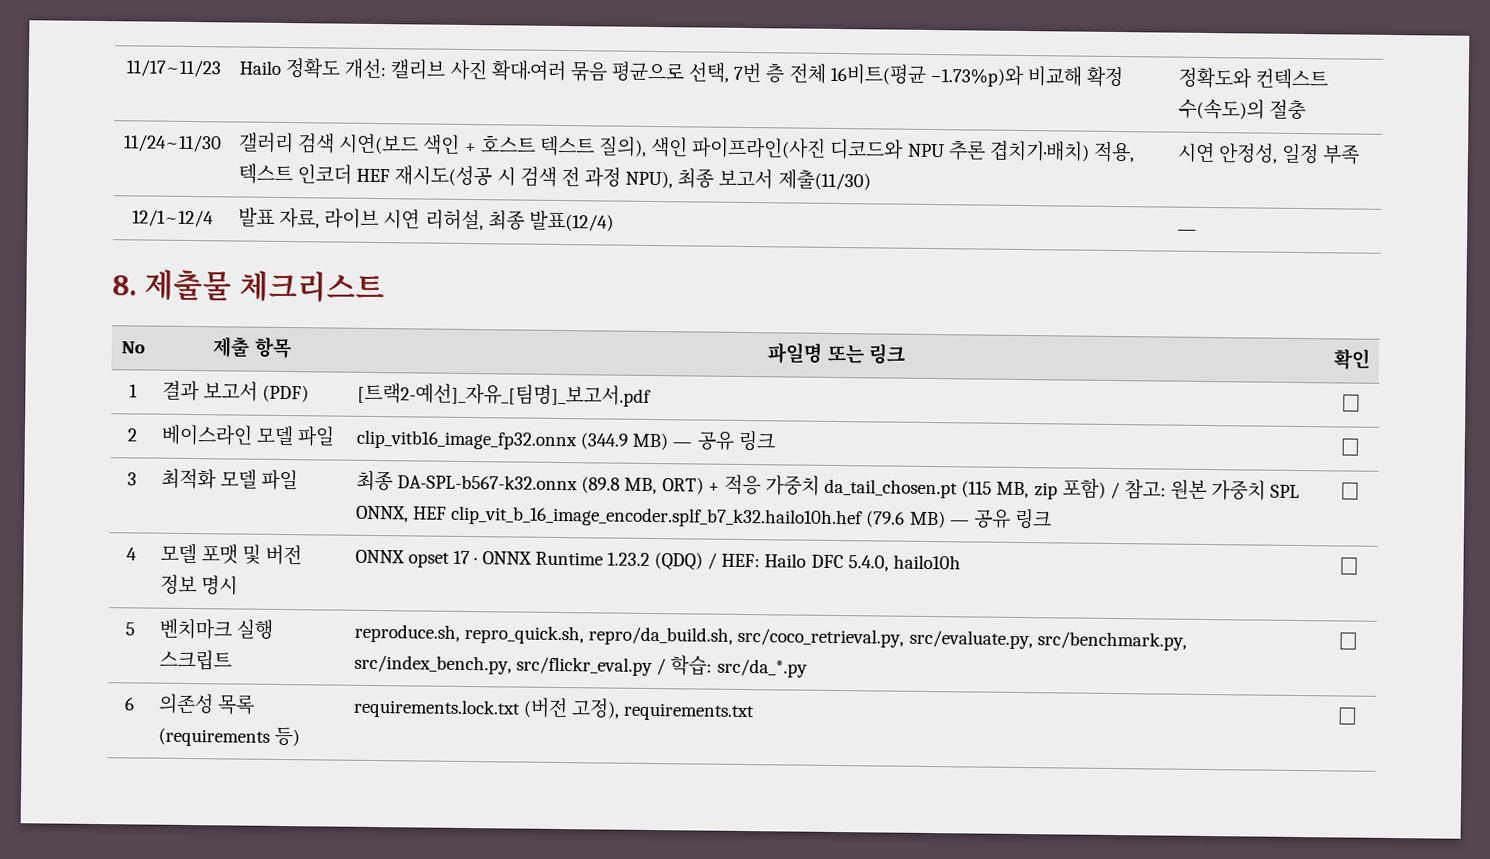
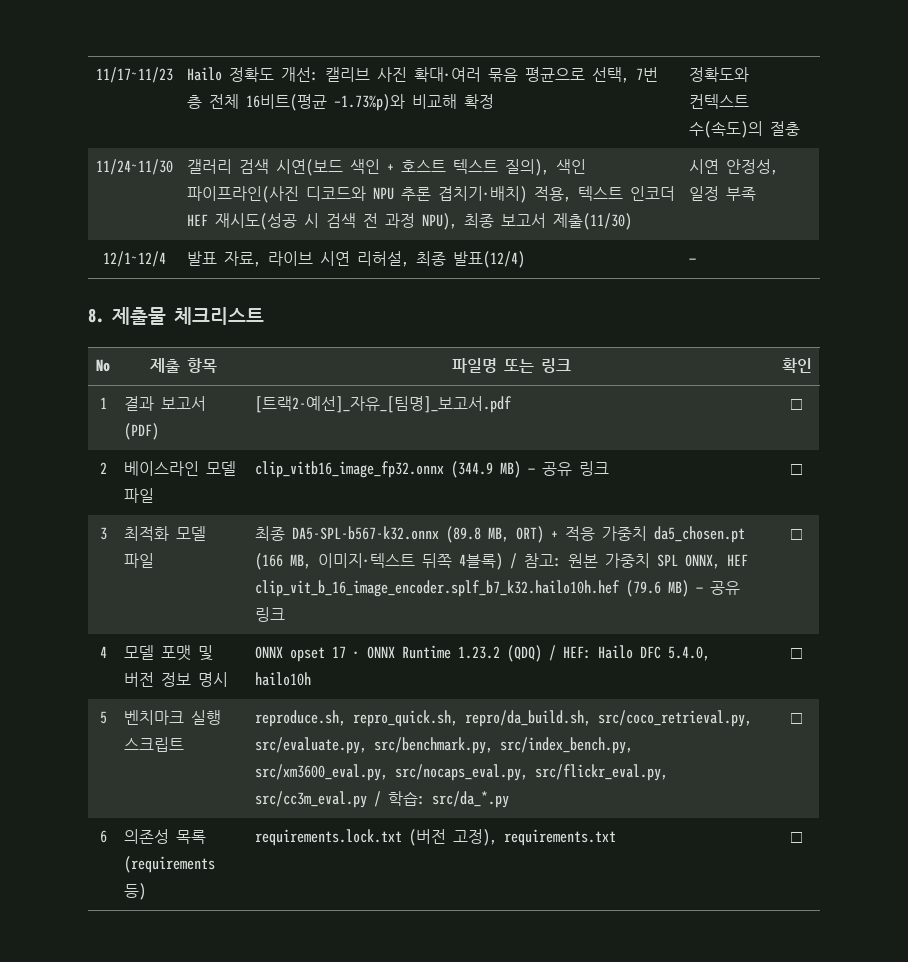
- 3 | 최적화 모델 파일 | 최종 DA-SPL-b567-k32.onnx (89.8 MB, ORT) + 적응 가중치 da_tail_chosen.pt (115 MB, zip 포함) / 참고: 원본 가중치 SPL ONNX, HEF clip_vit_b_16_image_encoder.splf_b7_k32.hailo10h.hef (79.6 MB) — 공유 링크 | □
+ 3 | 최적화 모델 파일 | 최종 DA5-SPL-b567-k32.onnx (89.8 MB, ORT) + 적응 가중치 da5_chosen.pt (166 MB, 이미지·텍스트 뒤쪽 4블록) / 참고: 원본 가중치 SPL ONNX, HEF clip_vit_b_16_image_encoder.splf_b7_k32.hailo10h.hef (79.6 MB) — 공유 링크 | □
- 5 | 벤치마크 실행 스크립트 | reproduce.sh, repro_quick.sh, repro/da_build.sh, src/coco_retrieval.py, src/evaluate.py, src/benchmark.py, src/index_bench.py, src/flickr_eval.py / 학습: src/da_*.py | □
+ 5 | 벤치마크 실행 스크립트 | reproduce.sh, repro_quick.sh, repro/da_build.sh, src/coco_retrieval.py, src/evaluate.py, src/benchmark.py, src/index_bench.py, src/xm3600_eval.py, src/nocaps_eval.py, src/flickr_eval.py, src/cc3m_eval.py / 학습: src/da_*.py | □

